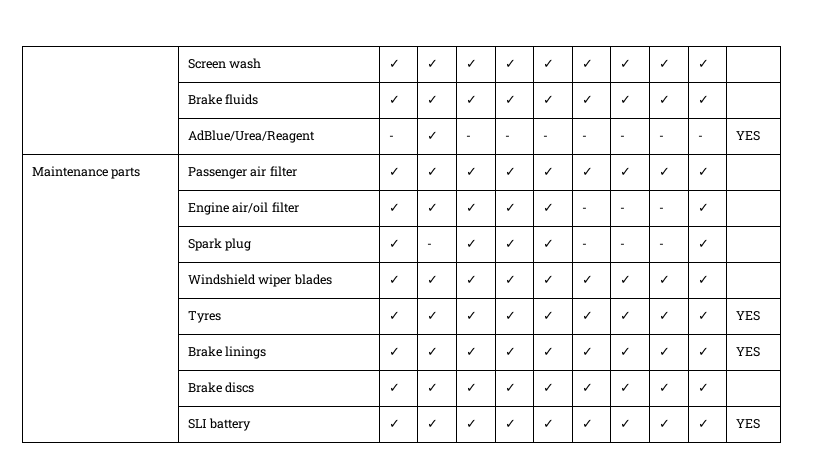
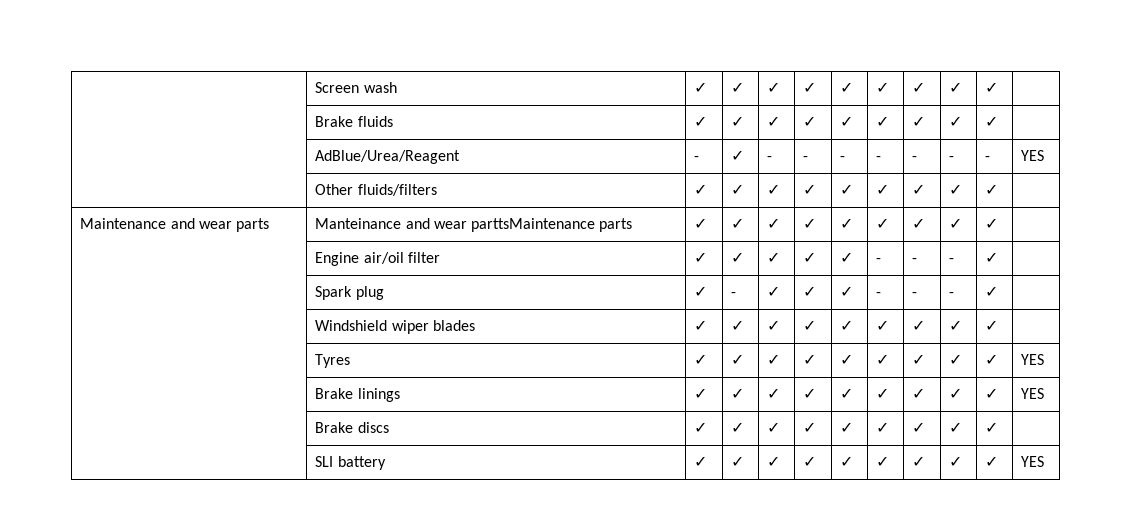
+ | Other fluids/filters | ✓ | ✓ | ✓ | ✓ | ✓ | ✓ | ✓ | ✓ | ✓ |
- Maintenance parts | Passenger air filter | ✓ | ✓ | ✓ | ✓ | ✓ | ✓ | ✓ | ✓ | ✓ |
+ Maintenance and wear parts | Manteinance and wear parttsMaintenance parts | ✓ | ✓ | ✓ | ✓ | ✓ | ✓ | ✓ | ✓ | ✓ |

